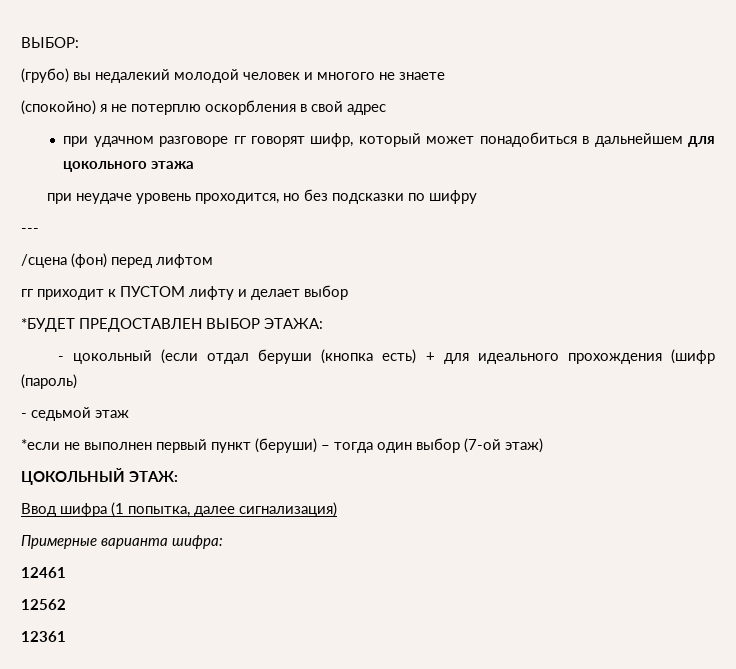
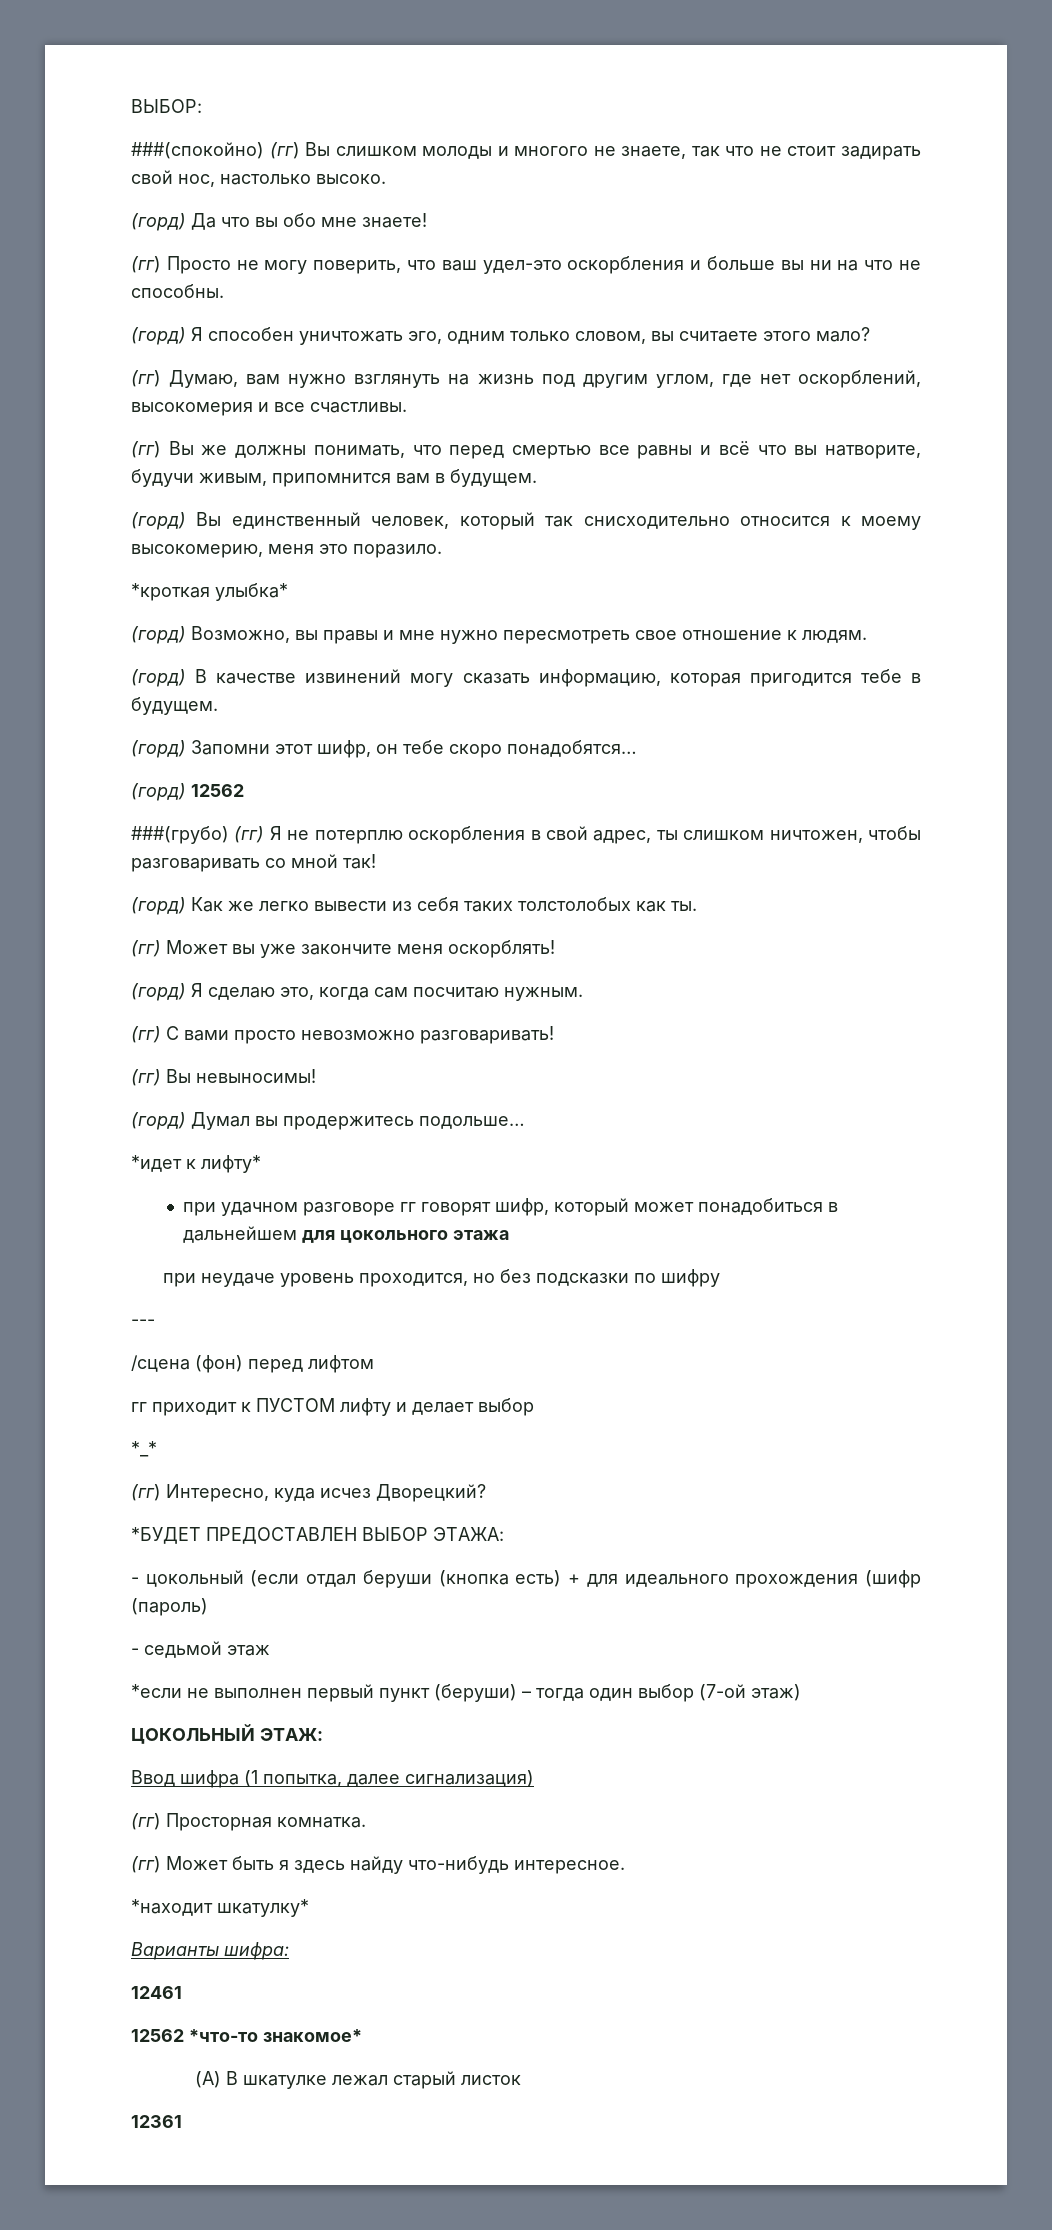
- (грубо) вы недалекий молодой человек и многого не знаете
- (спокойно) я не потерплю оскорбления в свой адрес
+ ###(спокойно) (гг) Вы слишком молоды и многого не знаете, так что не стоит задирать свой нос, настолько высоко.
+ (горд) Да что вы обо мне знаете!
+ (гг) Просто не могу поверить, что ваш удел-это оскорбления и больше вы ни на что не способны.
+ (горд) Я способен уничтожать эго, одним только словом, вы считаете этого мало?
+ (гг) Думаю, вам нужно взглянуть на жизнь под другим углом, где нет оскорблений, высокомерия и все счастливы.
+ (гг) Вы же должны понимать, что перед смертью все равны и всё что вы натворите, будучи живым, припомнится вам в будущем.
+ (горд) Вы единственный человек, который так снисходительно относится к моему высокомерию, меня это поразило.
+ *кроткая улыбка*
+ (горд) Возможно, вы правы и мне нужно пересмотреть свое отношение к людям.
+ (горд) В качестве извинений могу сказать информацию, которая пригодится тебе в будущем.
+ (горд) Запомни этот шифр, он тебе скоро понадобятся…
+ (горд) 12562
+ ###(грубо) (гг) Я не потерплю оскорбления в свой адрес, ты слишком ничтожен, чтобы разговаривать со мной так!
+ (горд) Как же легко вывести из себя таких толстолобых как ты.
+ (гг) Может вы уже закончите меня оскорблять!
+ (горд) Я сделаю это, когда сам посчитаю нужным.
+ (гг) С вами просто невозможно разговаривать!
+ (гг) Вы невыносимы!
+ (горд) Думал вы продержитесь подольше…
+ *идет к лифту*
+ *_*
+ (гг) Интересно, куда исчез Дворецкий?
- Примерные варианта шифра:
+ (гг) Просторная комнатка.
+ (гг) Может быть я здесь найду что-нибудь интересное.
+ *находит шкатулку*
+ Варианты шифра:
  12461
- 12562
+ 12562 *что-то знакомое*
+ (А) В шкатулке лежал старый листок

